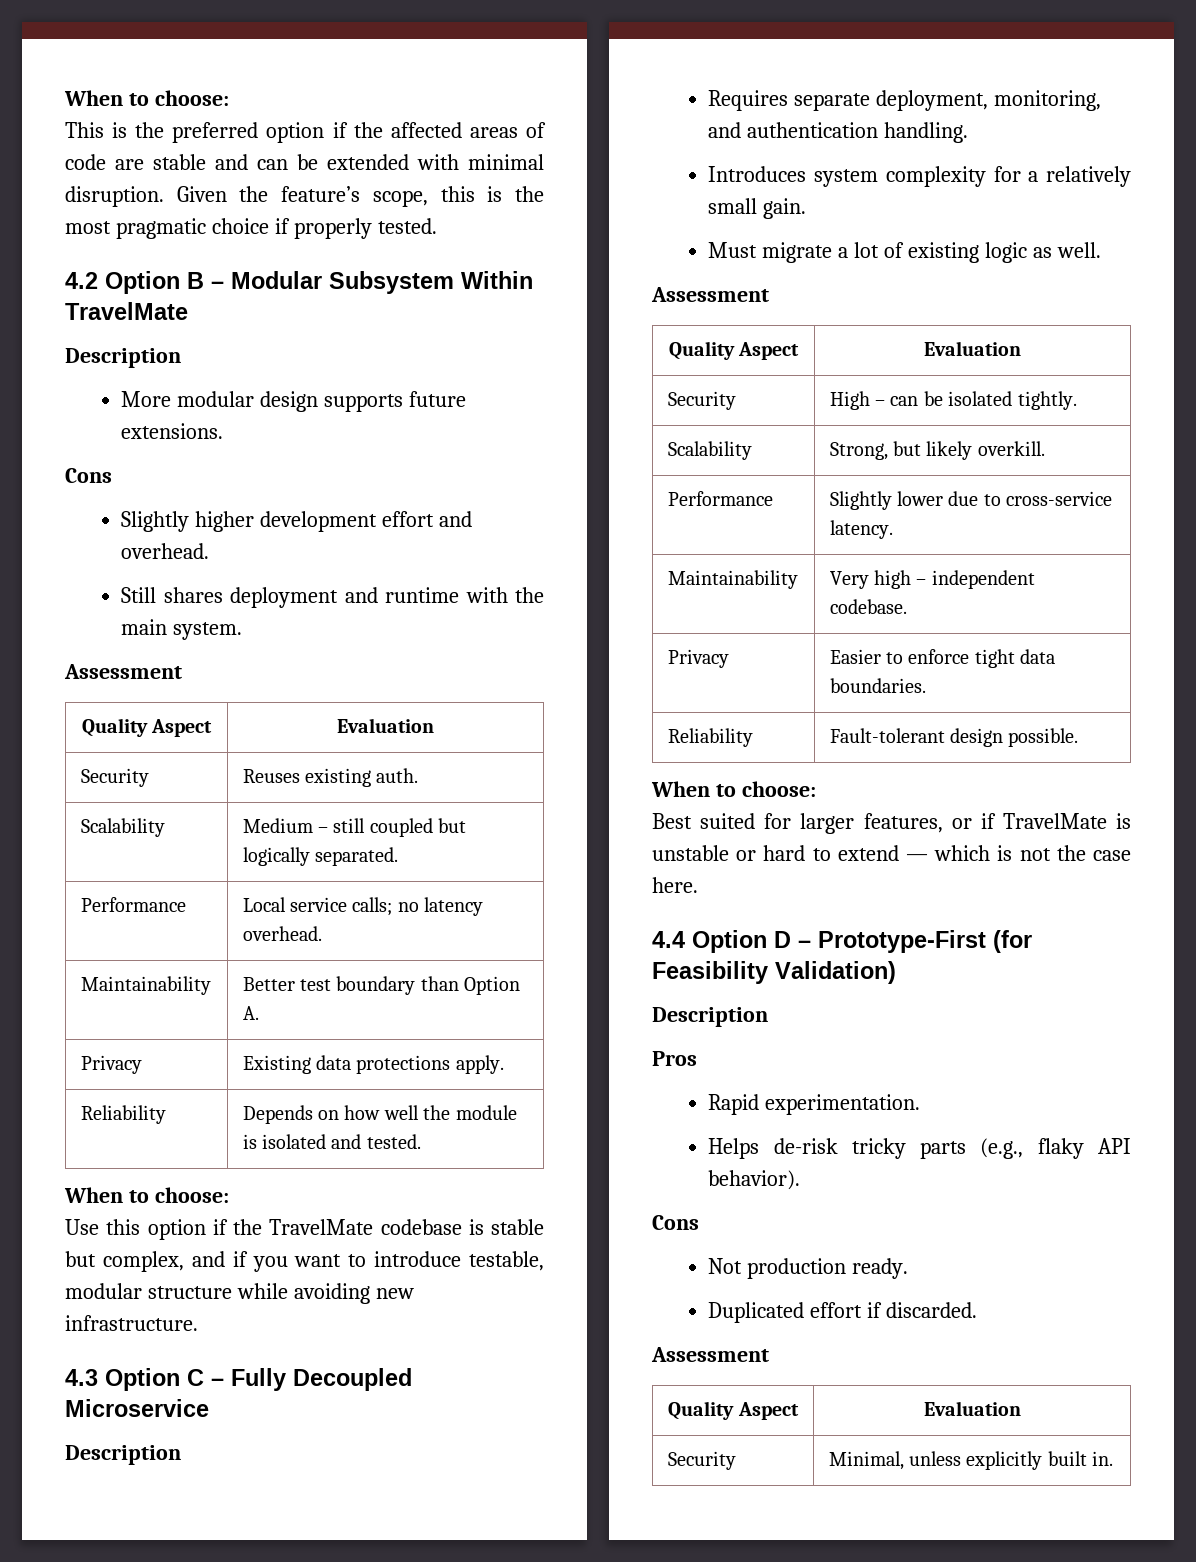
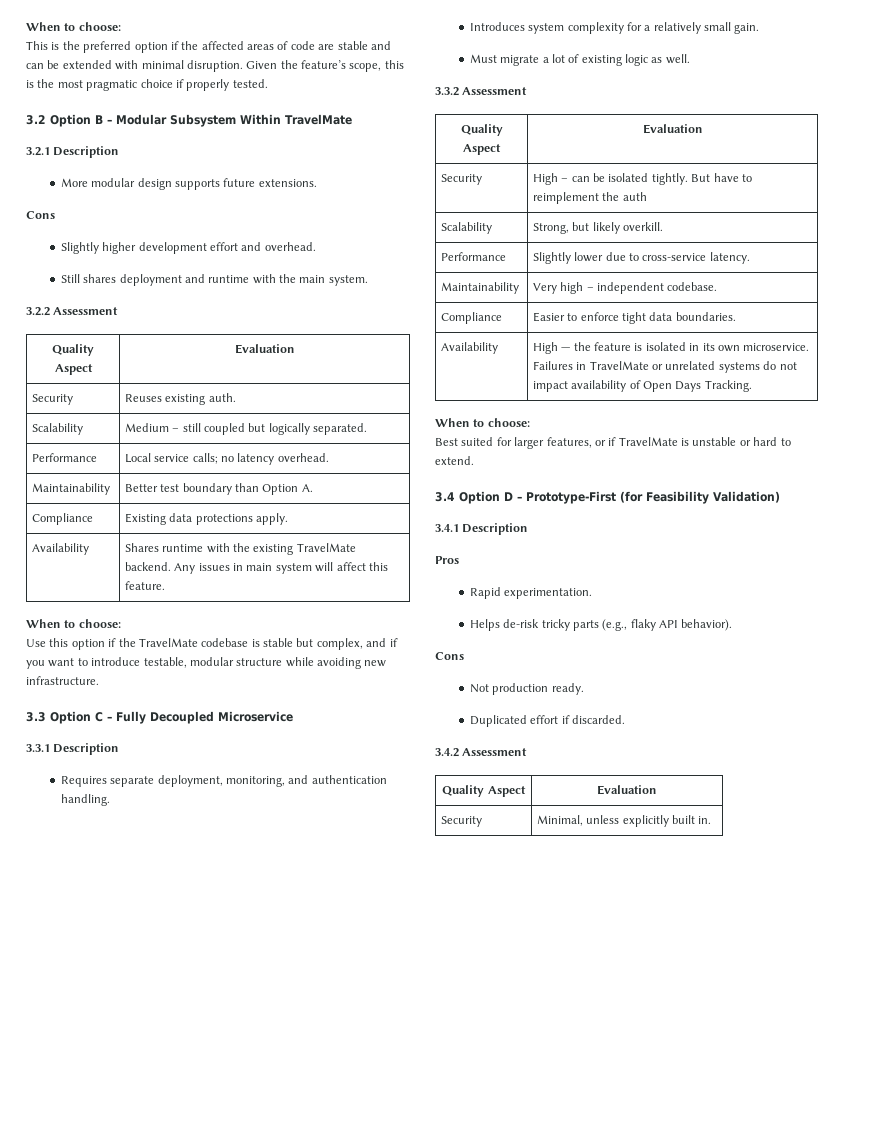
- 4.2 Option B – Modular Subsystem Within TravelMate
- Description
+ 3.2 Option B – Modular Subsystem Within TravelMate
+ 3.2.1 Description
  Still shares deployment and runtime with the main system.
- Assessment
+ 3.2.2 Assessment
- Privacy | Existing data protections apply.
+ Compliance | Existing data protections apply.
- Reliability | Depends on how well the module is isolated and tested.
+ Availability | Shares runtime with the existing TravelMate backend. Any issues in main system will affect this feature.
- 4.3 Option C – Fully Decoupled Microservice
- Description
+ 3.3 Option C – Fully Decoupled Microservice
+ 3.3.1 Description
  Must migrate a lot of existing logic as well.
- Assessment
+ 3.3.2 Assessment
- Security | High – can be isolated tightly.
+ Security | High – can be isolated tightly. But have to reimplement the auth
- Privacy | Easier to enforce tight data boundaries.
+ Compliance | Easier to enforce tight data boundaries.
- Reliability | Fault-tolerant design possible.
+ Availability | High — the feature is isolated in its own microservice. Failures in TravelMate or unrelated systems do not impact availability of Open Days Tracking.
- Best suited for larger features, or if TravelMate is unstable or hard to extend — which is not the case here.
- 4.4 Option D – Prototype-First (for Feasibility Validation)
- Description
+ Best suited for larger features, or if TravelMate is unstable or hard to extend.
+ 3.4 Option D – Prototype-First (for Feasibility Validation)
+ 3.4.1 Description
  Duplicated effort if discarded.
- Assessment
+ 3.4.2 Assessment

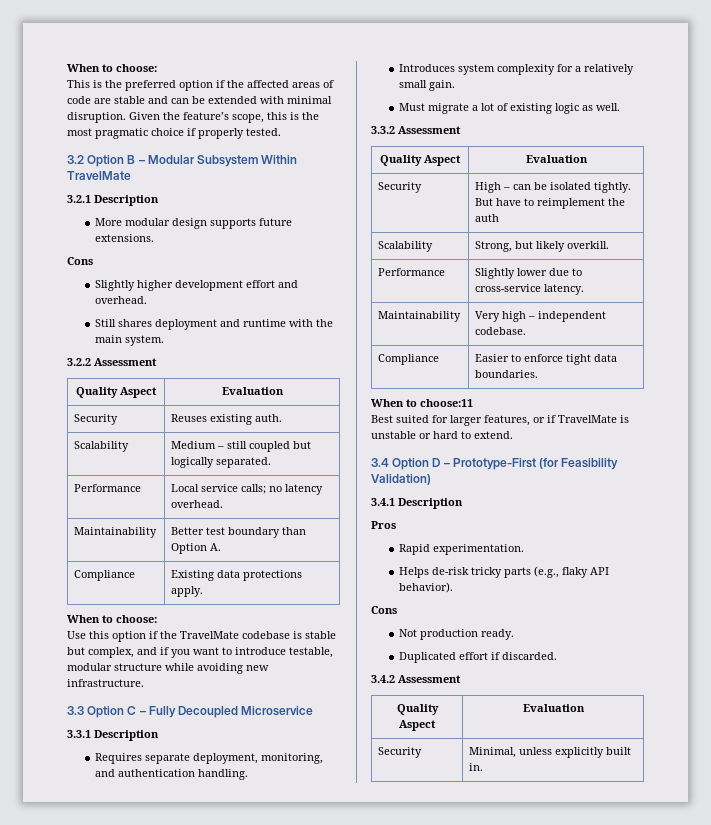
- Availability | Shares runtime with the existing TravelMate backend. Any issues in main system will affect this feature.
- Availability | High — the feature is isolated in its own microservice. Failures in TravelMate or unrelated systems do not impact availability of Open Days Tracking.
- When to choose:
+ When to choose:11

